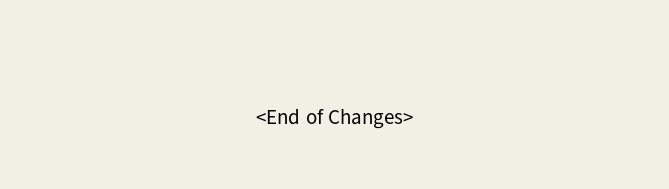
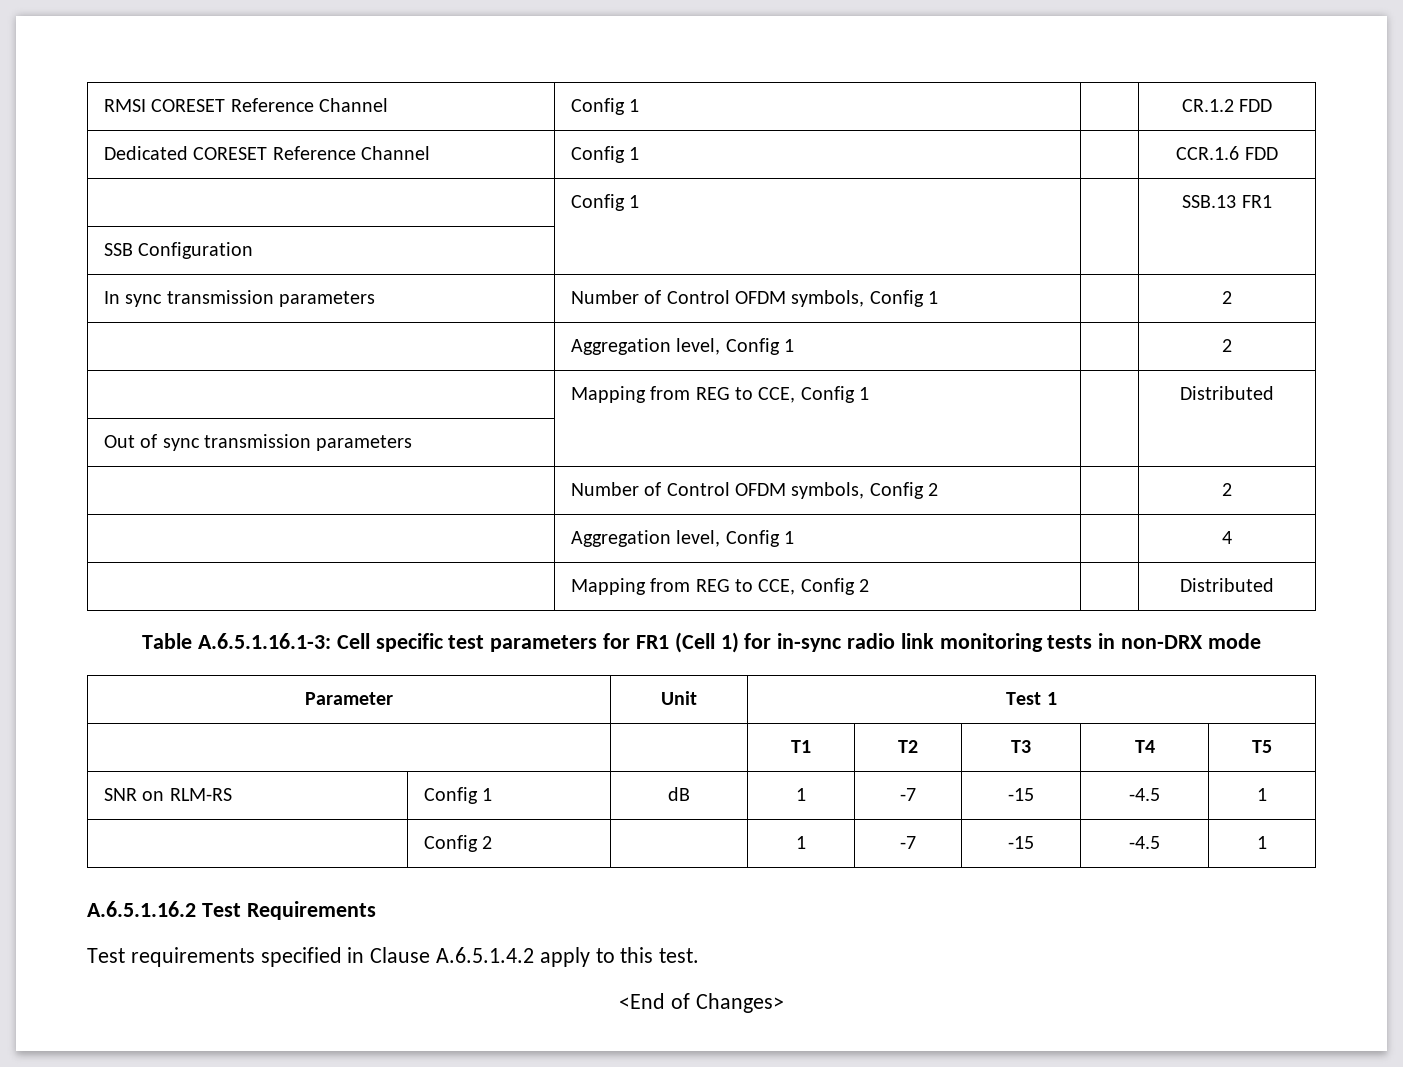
+ RMSI CORESET Reference Channel | Config 1 | | CR.1.2 FDD
+ Dedicated CORESET Reference Channel | Config 1 | | CCR.1.6 FDD
+ | Config 1 | | SSB.13 FR1
+ SSB Configuration | | |
+ In sync transmission parameters | Number of Control OFDM symbols, Config 1 | | 2
+ | Aggregation level, Config 1 | | 2
+ | Mapping from REG to CCE, Config 1 | | Distributed
+ Out of sync transmission parameters | | |
+ | Number of Control OFDM symbols, Config 2 | | 2
+ | Aggregation level, Config 1 | | 4
+ | Mapping from REG to CCE, Config 2 | | Distributed
+ Table A.6.5.1.16.1-3: Cell specific test parameters for FR1 (Cell 1) for in-sync radio link monitoring tests in non-DRX mode
+ Parameter | Unit | Test 1
+ | | T1 | T2 | T3 | T4 | T5
+ SNR on RLM-RS | Config 1 | dB | 1 | -7 | -15 | -4.5 | 1
+ | Config 2 | | 1 | -7 | -15 | -4.5 | 1
+ A.6.5.1.16.2 Test Requirements
+ Test requirements specified in Clause A.6.5.1.4.2 apply to this test.

